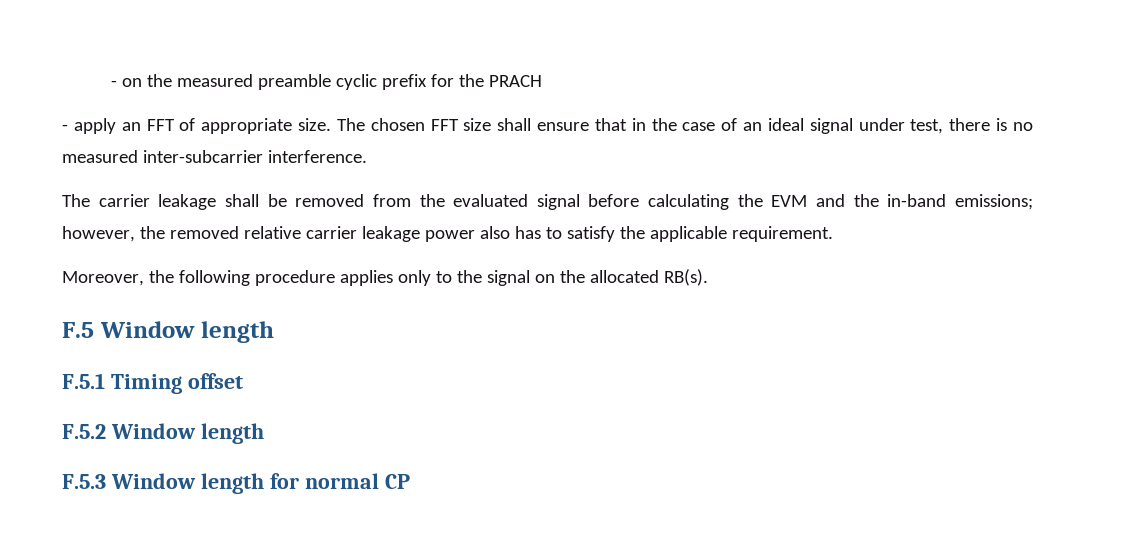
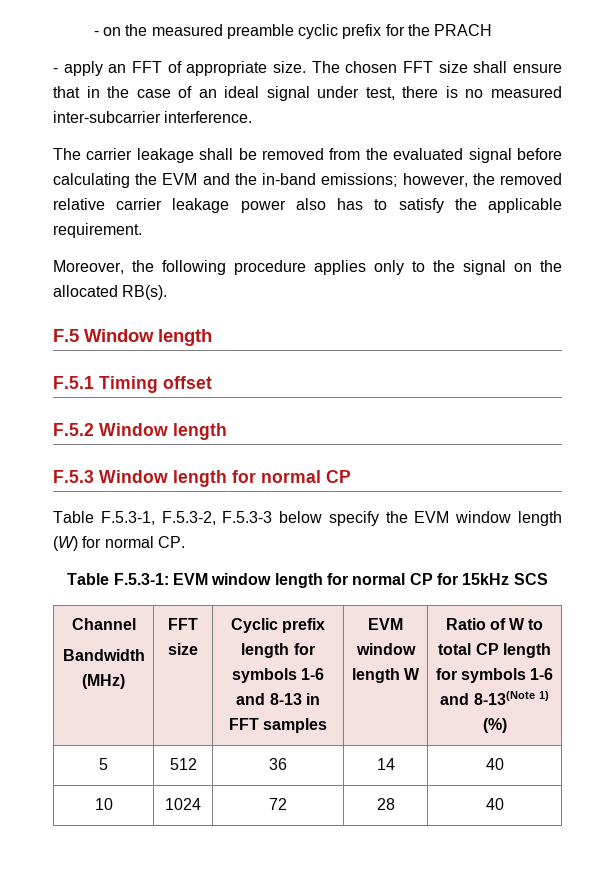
+ Table F.5.3-1, F.5.3-2, F.5.3-3 below specify the EVM window length (W) for normal CP.
+ Table F.5.3-1: EVM window length for normal CP for 15kHz SCS
+ Channel
+ Bandwidth (MHz) | FFT size | Cyclic prefix length for symbols 1-6 and 8-13 in FFT samples | EVM window length W | Ratio of W to total CP length for symbols 1-6 and 8-13(Note 1) (%)
+ 5 | 512 | 36 | 14 | 40
+ 10 | 1024 | 72 | 28 | 40

